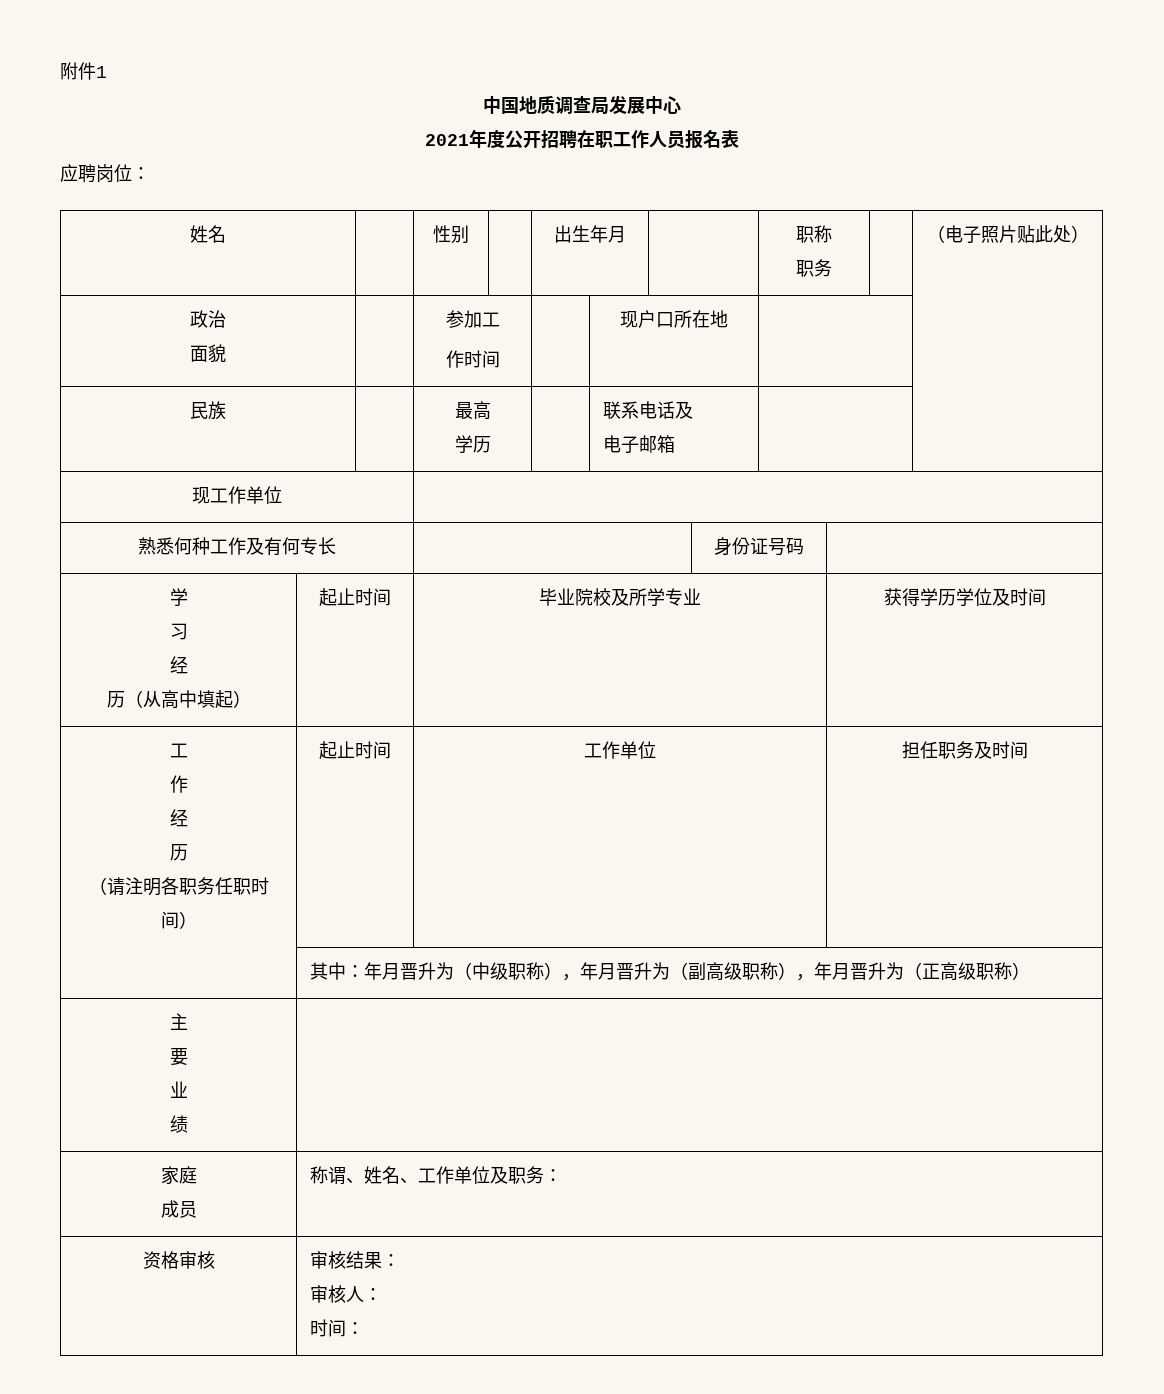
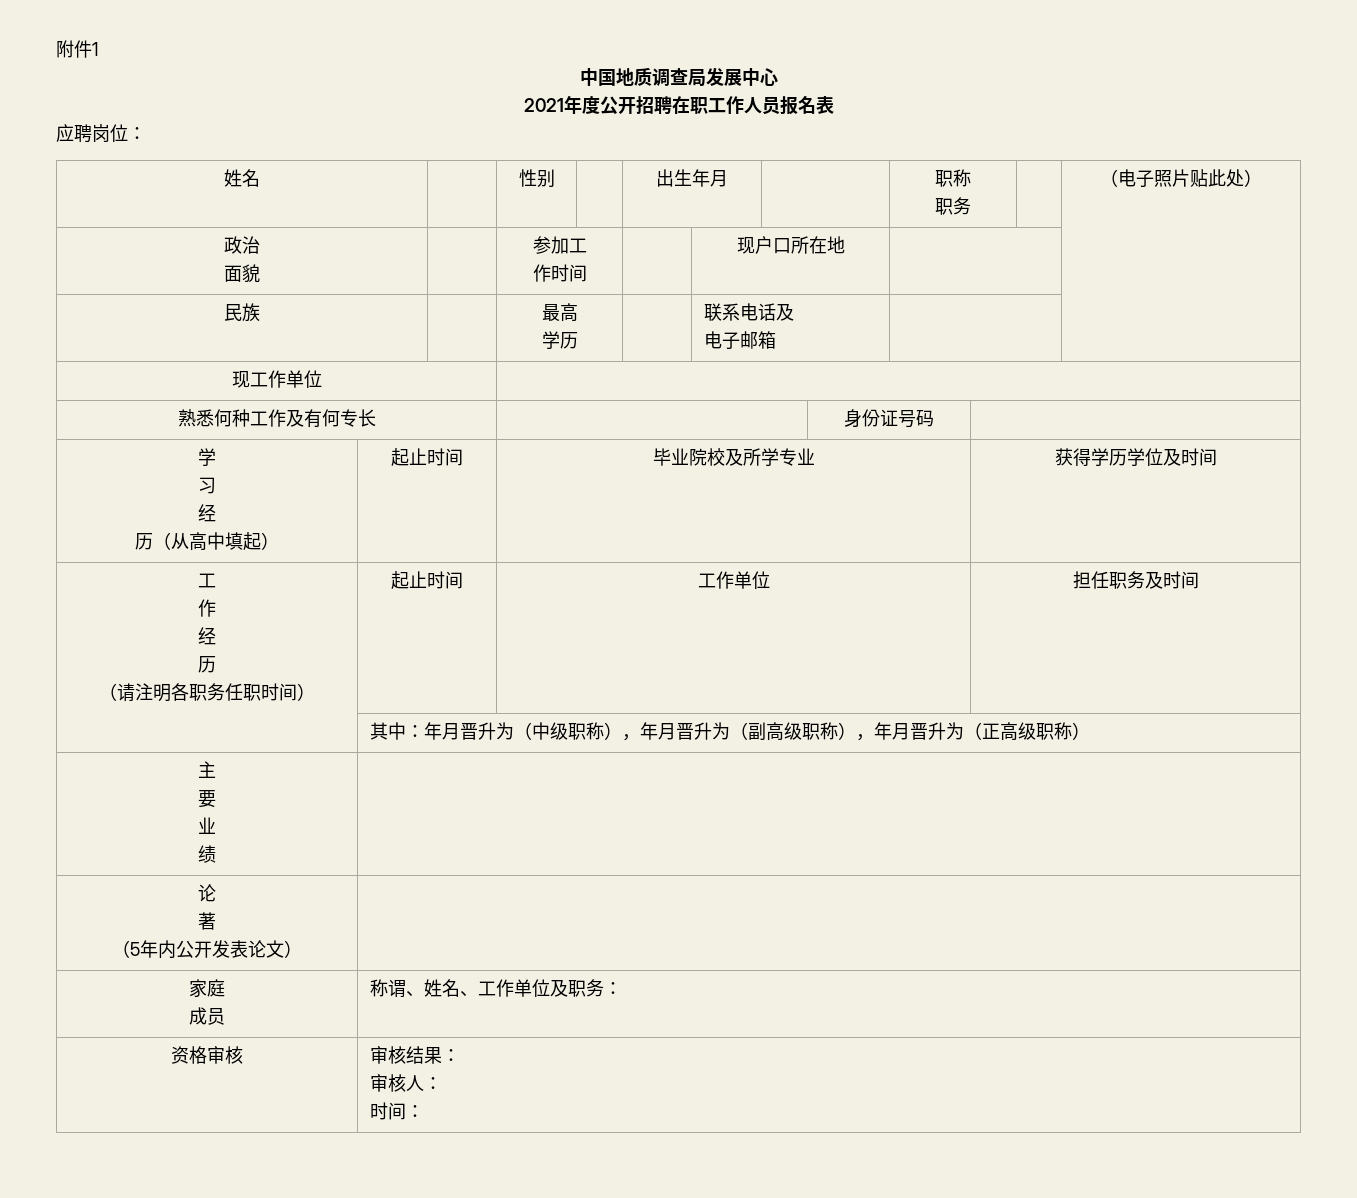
  主
  要
  业
  绩 |
+ 论
+ 著
+ （5年内公开发表论文） |

